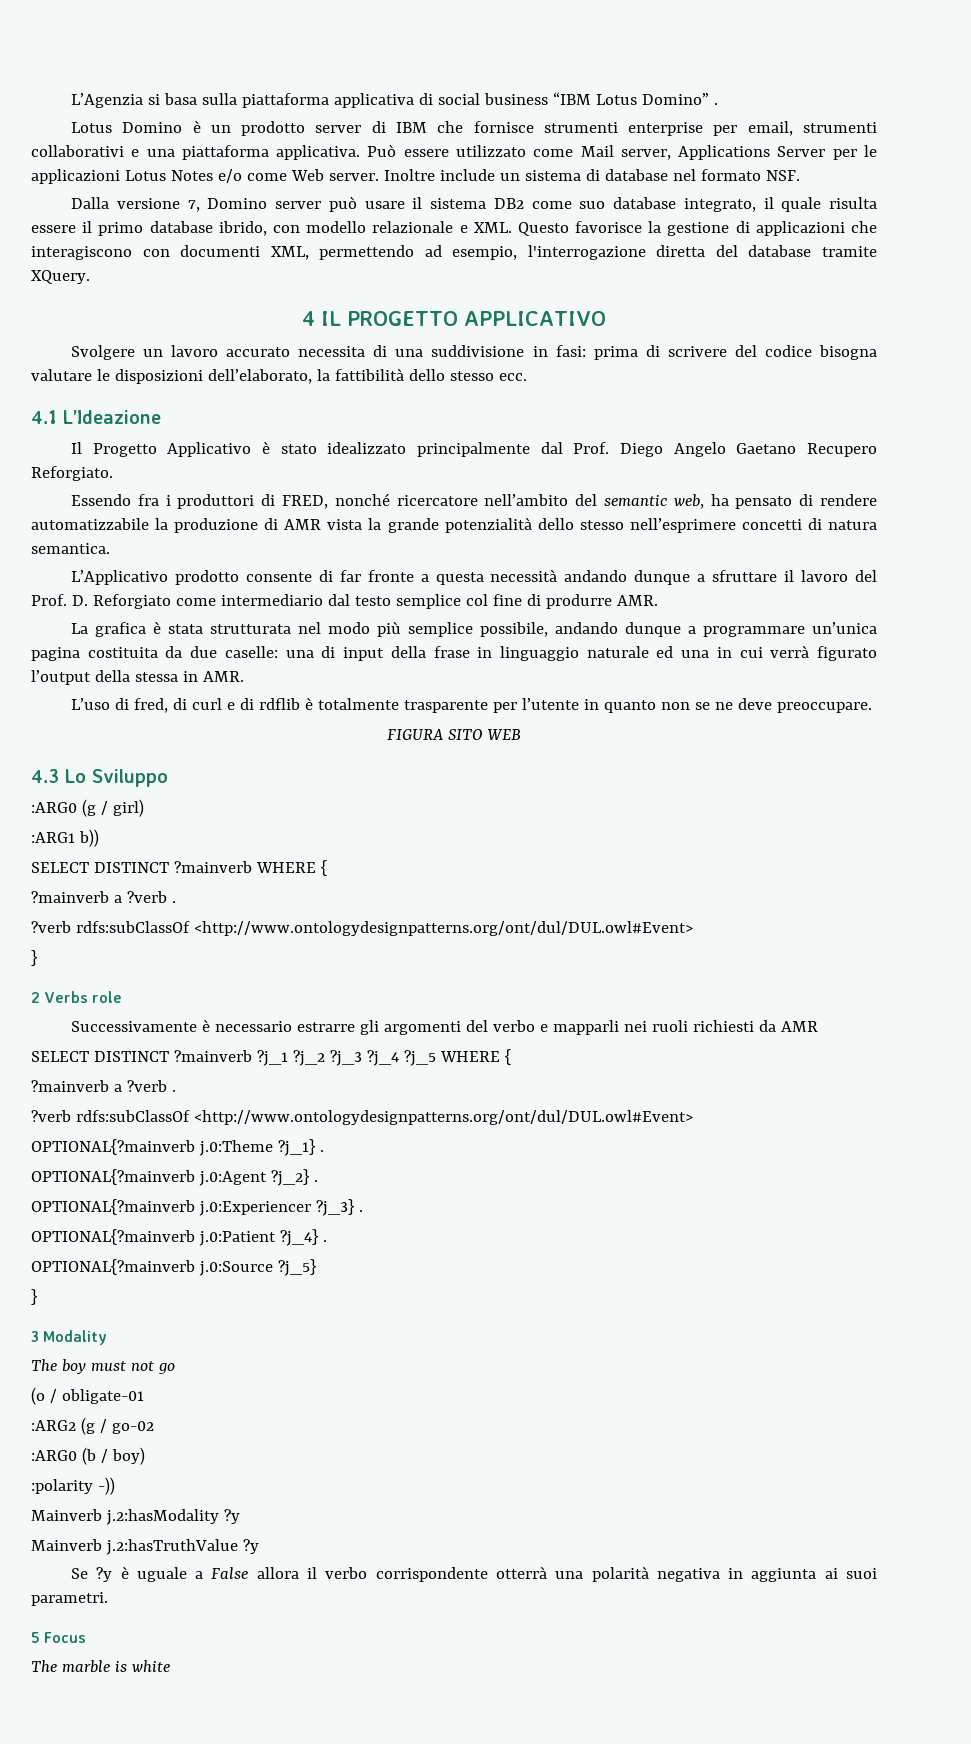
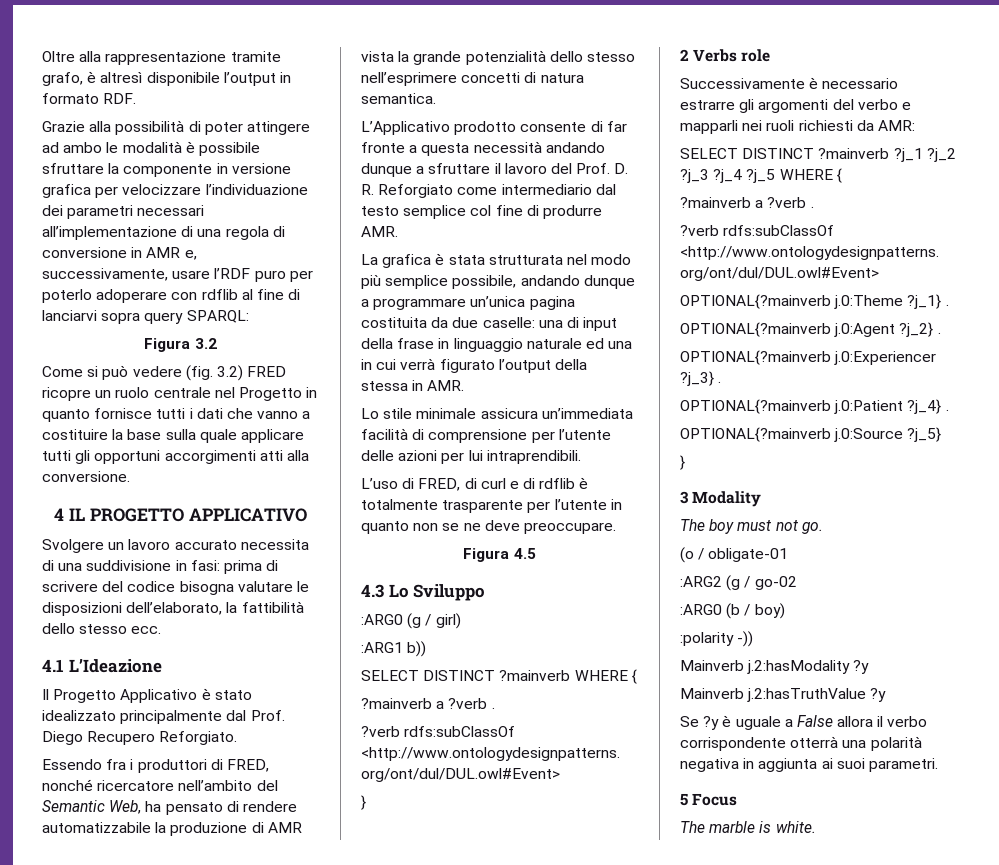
- L’Agenzia si basa sulla piattaforma applicativa di social business “IBM Lotus Domino” .
- Lotus Domino è un prodotto server di IBM che fornisce strumenti enterprise per email, strumenti collaborativi e una piattaforma applicativa. Può essere utilizzato come Mail server, Applications Server per le applicazioni Lotus Notes e/o come Web server. Inoltre include un sistema di database nel formato NSF.
- Dalla versione 7, Domino server può usare il sistema DB2 come suo database integrato, il quale risulta essere il primo database ibrido, con modello relazionale e XML. Questo favorisce la gestione di applicazioni che interagiscono con documenti XML, permettendo ad esempio, l'interrogazione diretta del database tramite XQuery.
+ Oltre alla rappresentazione tramite grafo, è altresì disponibile l’output in formato RDF.
+ Grazie alla possibilità di poter attingere ad ambo le modalità è possibile sfruttare la componente in versione grafica per velocizzare l’individuazione dei parametri necessari all’implementazione di una regola di conversione in AMR e, successivamente, usare l’RDF puro per poterlo adoperare con rdflib al fine di lanciarvi sopra query SPARQL:
+ Figura 3.2
+ Come si può vedere (fig. 3.2) FRED ricopre un ruolo centrale nel Progetto in quanto fornisce tutti i dati che vanno a costituire la base sulla quale applicare tutti gli opportuni accorgimenti atti alla conversione.
- Il Progetto Applicativo è stato idealizzato principalmente dal Prof. Diego Angelo Gaetano Recupero Reforgiato.
+ Il Progetto Applicativo è stato idealizzato principalmente dal Prof. Diego Recupero Reforgiato.
- Essendo fra i produttori di FRED, nonché ricercatore nell’ambito del semantic web, ha pensato di rendere automatizzabile la produzione di AMR vista la grande potenzialità dello stesso nell’esprimere concetti di natura semantica.
+ Essendo fra i produttori di FRED, nonché ricercatore nell’ambito del Semantic Web, ha pensato di rendere automatizzabile la produzione di AMR vista la grande potenzialità dello stesso nell’esprimere concetti di natura semantica.
- L’Applicativo prodotto consente di far fronte a questa necessità andando dunque a sfruttare il lavoro del Prof. D. Reforgiato come intermediario dal testo semplice col fine di produrre AMR.
+ L’Applicativo prodotto consente di far fronte a questa necessità andando dunque a sfruttare il lavoro del Prof. D. R. Reforgiato come intermediario dal testo semplice col fine di produrre AMR.
+ Lo stile minimale assicura un’immediata facilità di comprensione per l’utente delle azioni per lui intraprendibili.
- L’uso di fred, di curl e di rdflib è totalmente trasparente per l’utente in quanto non se ne deve preoccupare.
+ L’uso di FRED, di curl e di rdflib è totalmente trasparente per l’utente in quanto non se ne deve preoccupare.
- FIGURA SITO WEB
+ Figura 4.5
- Successivamente è necessario estrarre gli argomenti del verbo e mapparli nei ruoli richiesti da AMR
+ Successivamente è necessario estrarre gli argomenti del verbo e mapparli nei ruoli richiesti da AMR:
- The boy must not go
+ The boy must not go.
- The marble is white
+ The marble is white.

